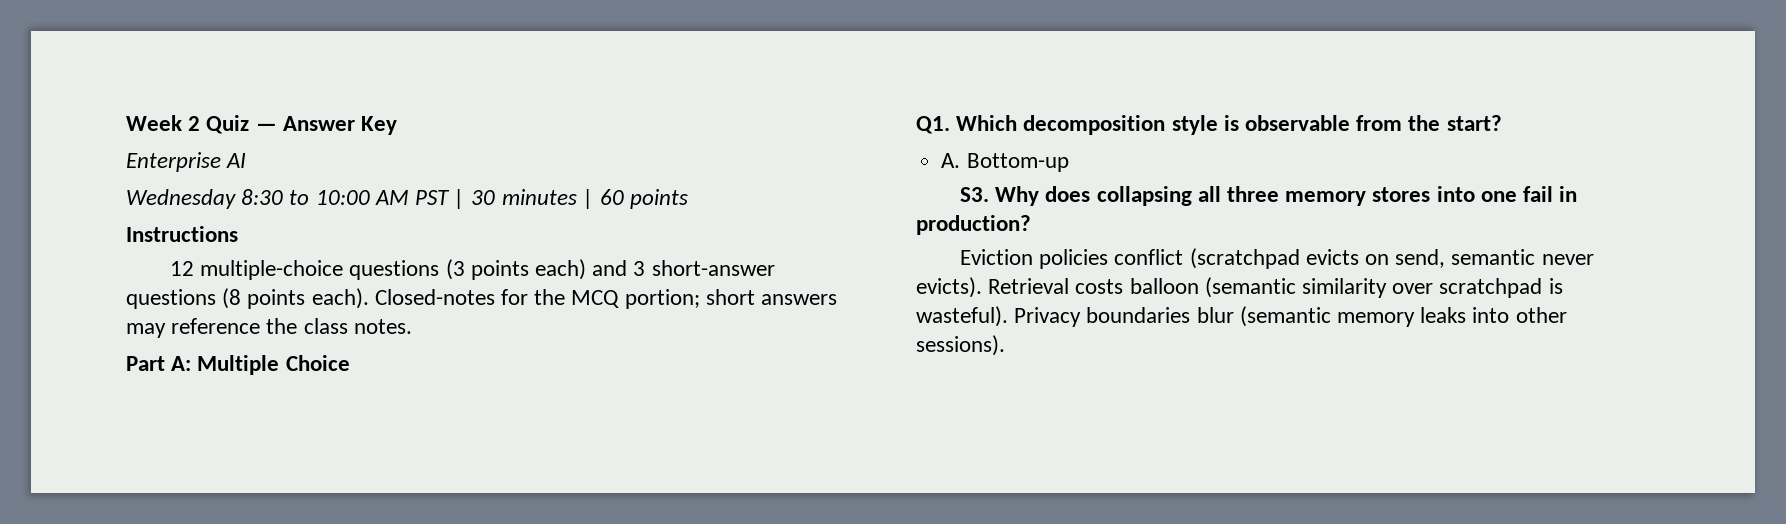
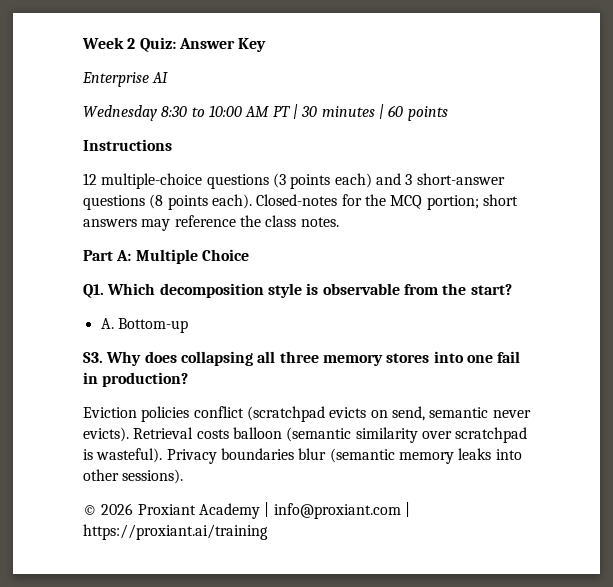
- Week 2 Quiz — Answer Key
+ Week 2 Quiz: Answer Key
- Wednesday 8:30 to 10:00 AM PST | 30 minutes | 60 points
+ Wednesday 8:30 to 10:00 AM PT | 30 minutes | 60 points
+ © 2026 Proxiant Academy | info@proxiant.com | https://proxiant.ai/training

